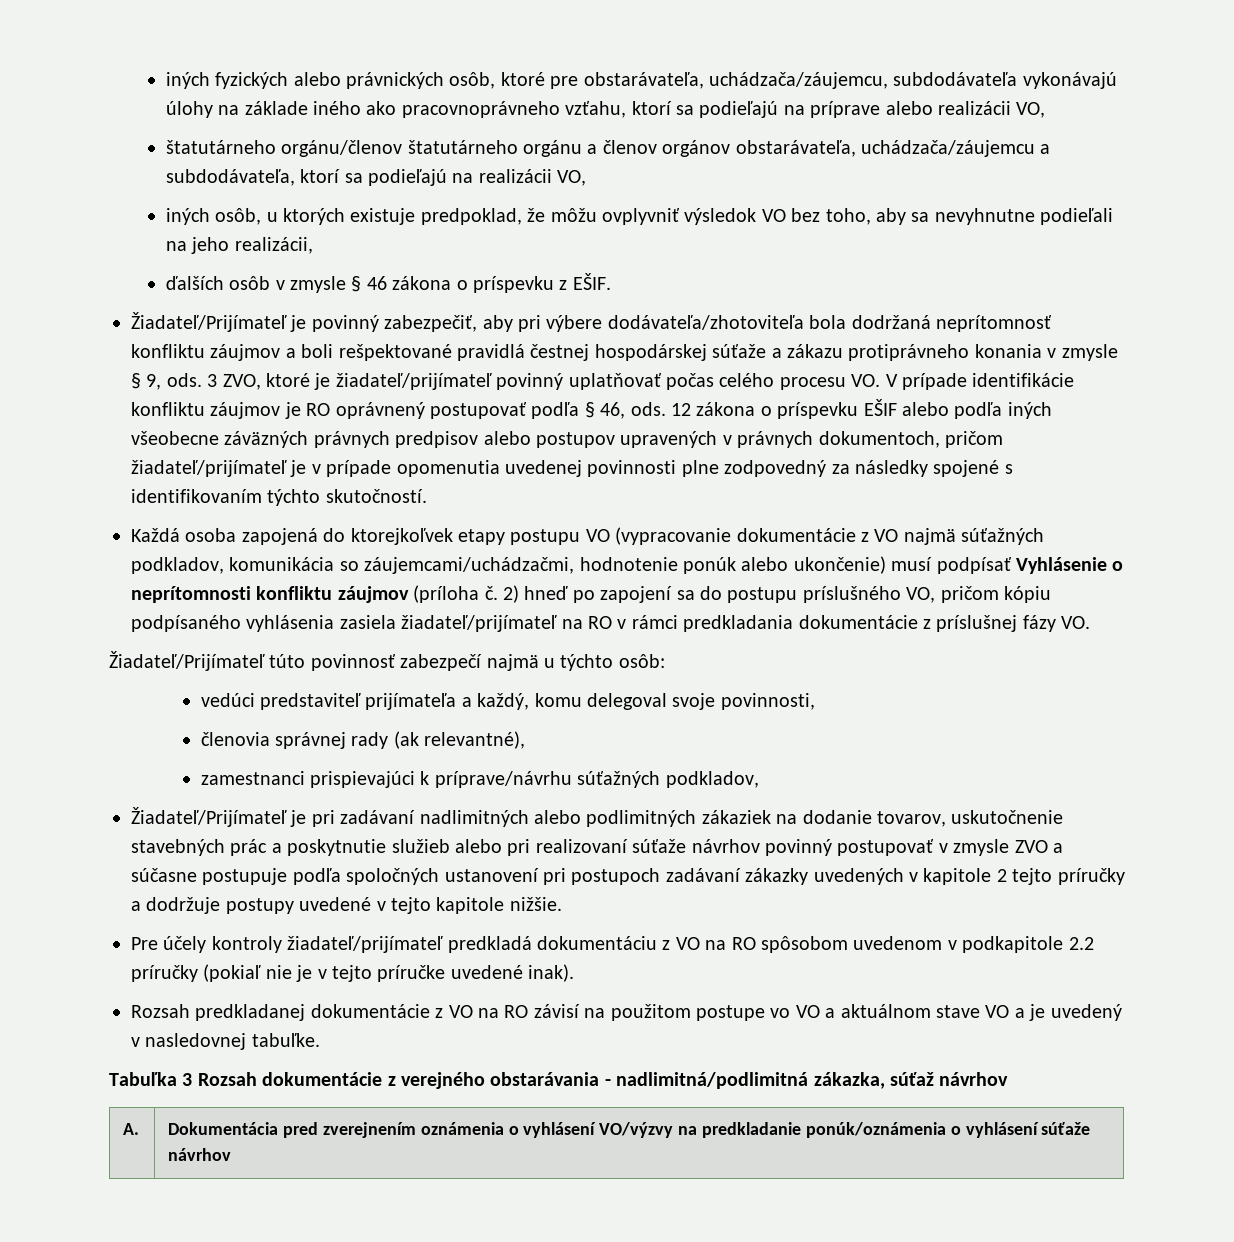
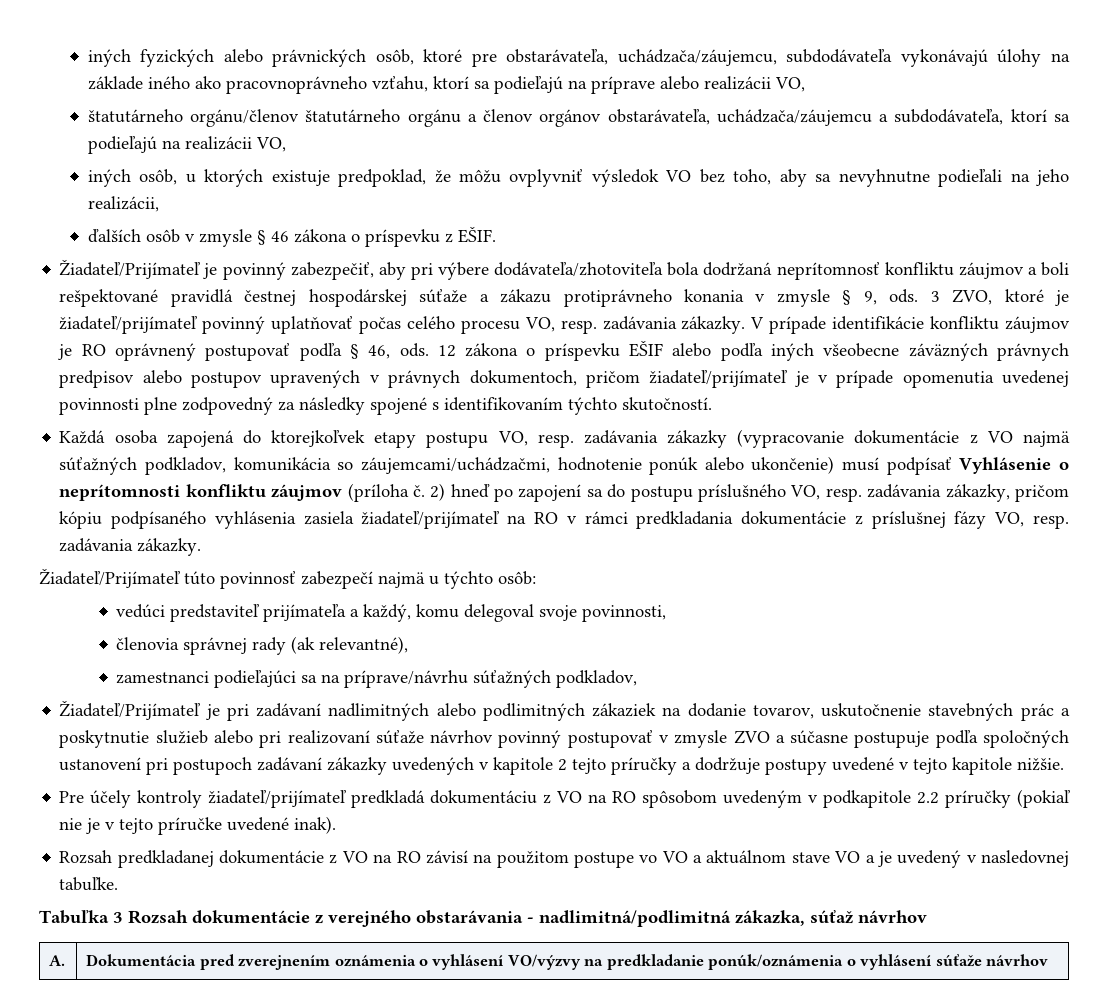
- 3 ZVO, ktoré je žiadateľ/prijímateľ povinný uplatňovať počas celého procesu VO. V prípade identifikácie konfliktu záujmov je RO oprávnený postupovať podľa § 46, ods.
+ 3 ZVO, ktoré je žiadateľ/prijímateľ povinný uplatňovať počas celého procesu VO, resp. zadávania zákazky. V prípade identifikácie konfliktu záujmov je RO oprávnený postupovať podľa § 46, ods.
- Každá osoba zapojená do ktorejkoľvek etapy postupu VO (vypracovanie dokumentácie z VO najmä súťažných podkladov, komunikácia so záujemcami/uchádzačmi, hodnotenie ponúk alebo ukončenie) musí podpísať Vyhlásenie o neprítomnosti konfliktu záujmov (príloha č.
+ Každá osoba zapojená do ktorejkoľvek etapy postupu VO, resp. zadávania zákazky (vypracovanie dokumentácie z VO najmä súťažných podkladov, komunikácia so záujemcami/uchádzačmi, hodnotenie ponúk alebo ukončenie) musí podpísať Vyhlásenie o neprítomnosti konfliktu záujmov (príloha č.
- 2) hneď po zapojení sa do postupu príslušného VO, pričom kópiu podpísaného vyhlásenia zasiela žiadateľ/prijímateľ na RO v rámci predkladania dokumentácie z príslušnej fázy VO.
+ 2) hneď po zapojení sa do postupu príslušného VO, resp. zadávania zákazky, pričom kópiu podpísaného vyhlásenia zasiela žiadateľ/prijímateľ na RO v rámci predkladania dokumentácie z príslušnej fázy VO, resp. zadávania zákazky.
- zamestnanci prispievajúci k príprave/návrhu súťažných podkladov,
+ zamestnanci podieľajúci sa na príprave/návrhu súťažných podkladov,
- Pre účely kontroly žiadateľ/prijímateľ predkladá dokumentáciu z VO na RO spôsobom uvedenom v podkapitole 2.2 príručky (pokiaľ nie je v tejto príručke uvedené inak).
+ Pre účely kontroly žiadateľ/prijímateľ predkladá dokumentáciu z VO na RO spôsobom uvedeným v podkapitole 2.2 príručky (pokiaľ nie je v tejto príručke uvedené inak).

